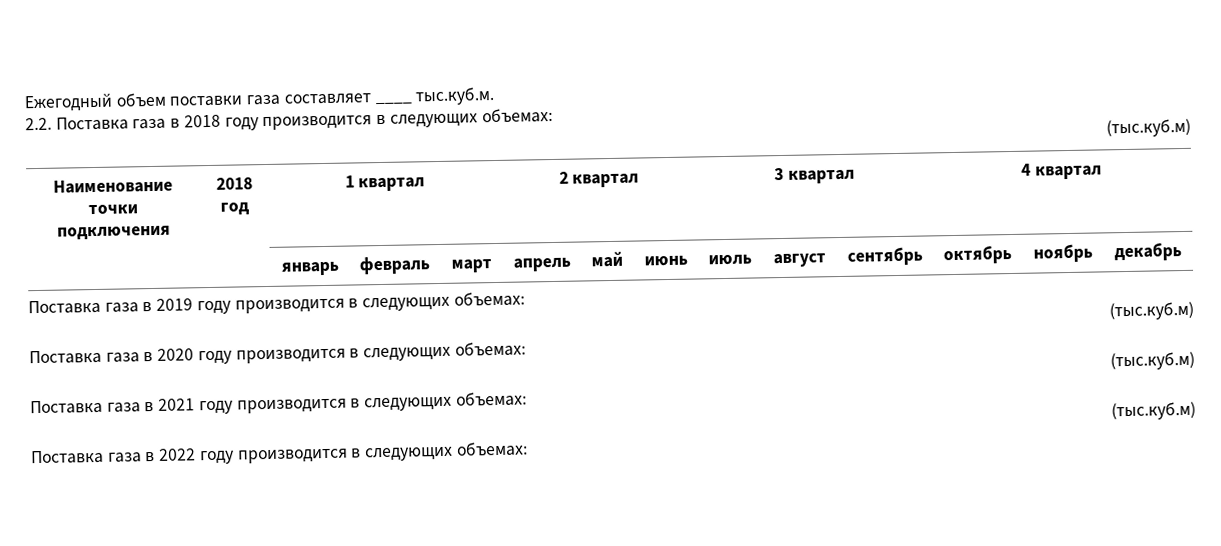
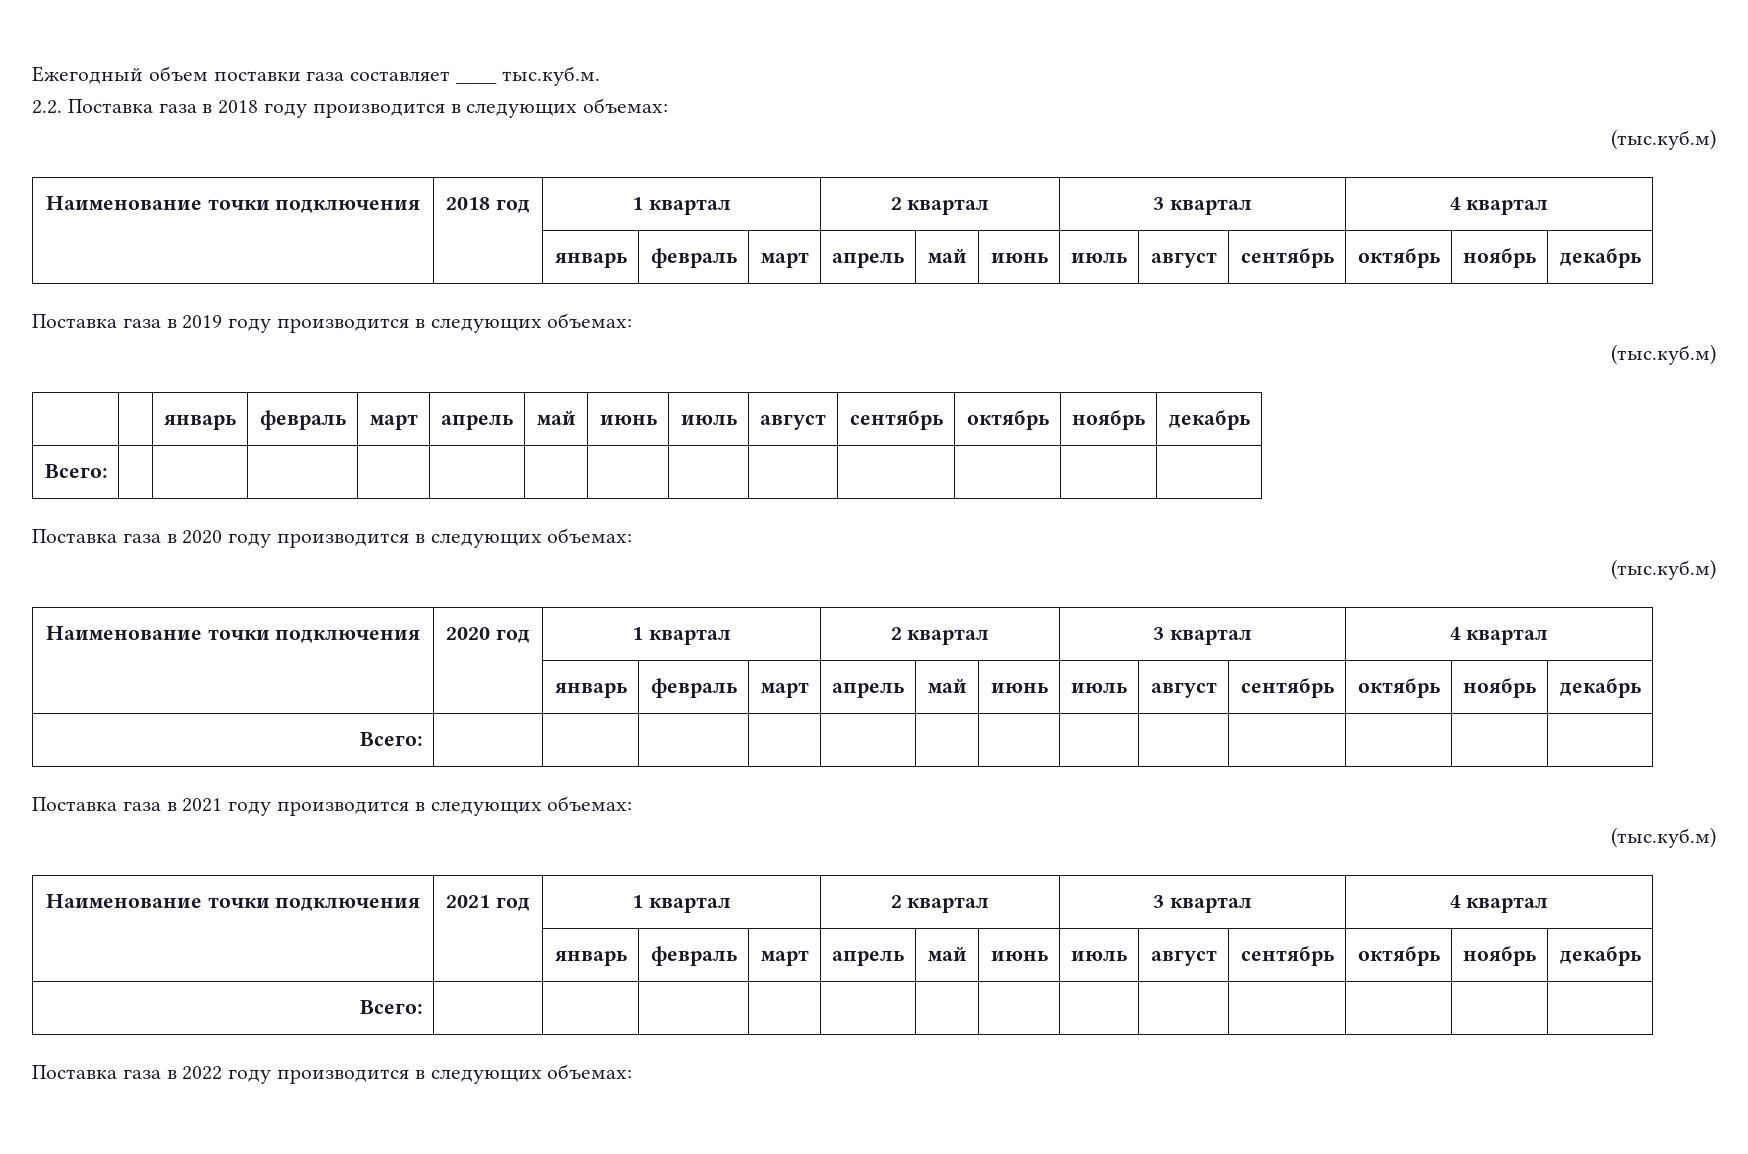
  Поставка газа в 2019 году производится в следующих объемах:
  (тыс.куб.м)
+ | | январь | февраль | март | апрель | май | июнь | июль | август | сентябрь | октябрь | ноябрь | декабрь
+ Всего: | | | | | | | | | | | | |
+ Наименование точки подключения | 2020 год | 1 квартал | 2 квартал | 3 квартал | 4 квартал
+ | | январь | февраль | март | апрель | май | июнь | июль | август | сентябрь | октябрь | ноябрь | декабрь
+ Всего: | | | | | | | | | | | | |
+ Наименование точки подключения | 2021 год | 1 квартал | 2 квартал | 3 квартал | 4 квартал
+ | | январь | февраль | март | апрель | май | июнь | июль | август | сентябрь | октябрь | ноябрь | декабрь
+ Всего: | | | | | | | | | | | | |

